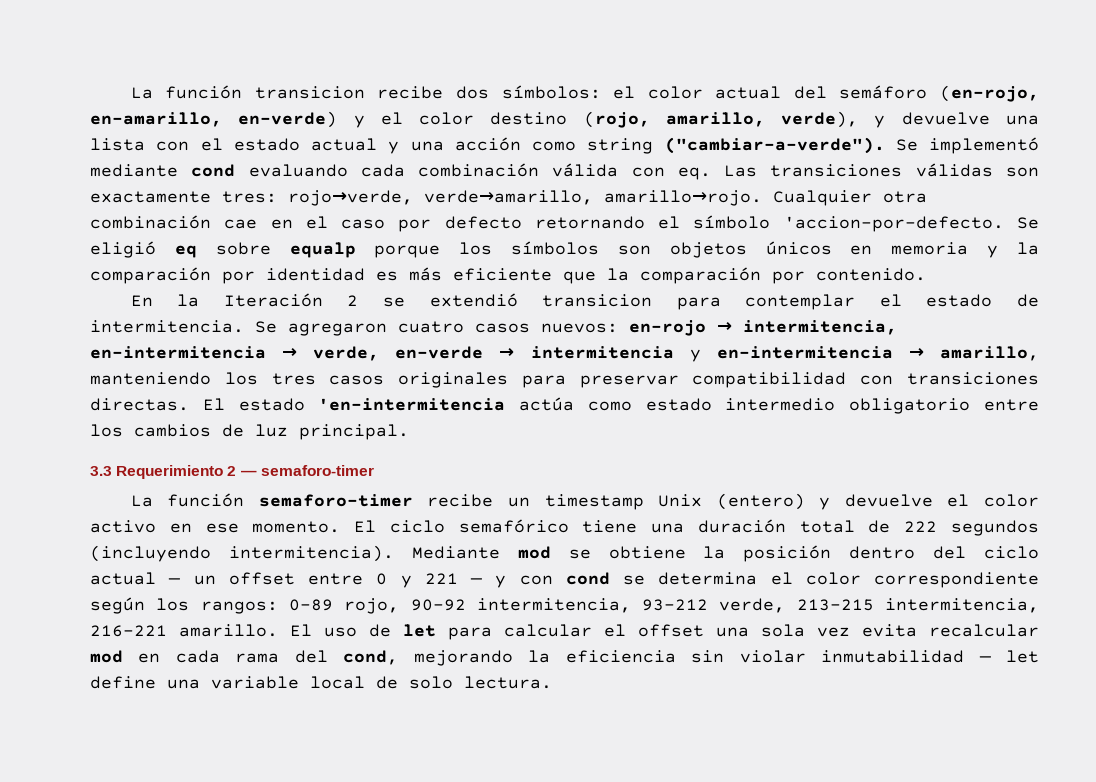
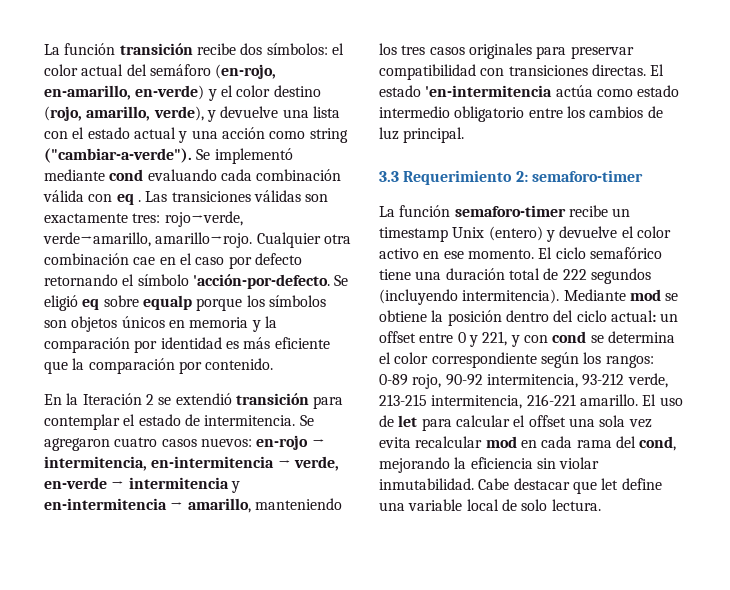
- La función transicion recibe dos símbolos: el color actual del semáforo (en-rojo, en-amarillo, en-verde) y el color destino (rojo, amarillo, verde), y devuelve una lista con el estado actual y una acción como string ("cambiar-a-verde").
+ La función transición recibe dos símbolos: el color actual del semáforo (en-rojo, en-amarillo, en-verde) y el color destino (rojo, amarillo, verde), y devuelve una lista con el estado actual y una acción como string ("cambiar-a-verde").
- Se implementó mediante cond evaluando cada combinación válida con eq.
+ Se implementó mediante cond evaluando cada combinación válida con eq .
- Cualquier otra combinación cae en el caso por defecto retornando el símbolo 'accion-por-defecto.
+ Cualquier otra combinación cae en el caso por defecto retornando el símbolo 'acción-por-defecto.
- En la Iteración 2 se extendió transicion para contemplar el estado de intermitencia.
+ En la Iteración 2 se extendió transición para contemplar el estado de intermitencia.
- 3.3 Requerimiento 2 — semaforo-timer
+ 3.3 Requerimiento 2: semaforo-timer
- Mediante mod se obtiene la posición dentro del ciclo actual — un offset entre 0 y 221 — y con cond se determina el color correspondiente según los rangos: 0-89 rojo, 90-92 intermitencia, 93-212 verde, 213-215 intermitencia, 216-221 amarillo.
+ Mediante mod se obtiene la posición dentro del ciclo actual: un offset entre 0 y 221, y con cond se determina el color correspondiente según los rangos: 0-89 rojo, 90-92 intermitencia, 93-212 verde, 213-215 intermitencia, 216-221 amarillo.
- El uso de let para calcular el offset una sola vez evita recalcular mod en cada rama del cond, mejorando la eficiencia sin violar inmutabilidad — let define una variable local de solo lectura.
+ El uso de let para calcular el offset una sola vez evita recalcular mod en cada rama del cond, mejorando la eficiencia sin violar inmutabilidad. Cabe destacar que let define una variable local de solo lectura.

